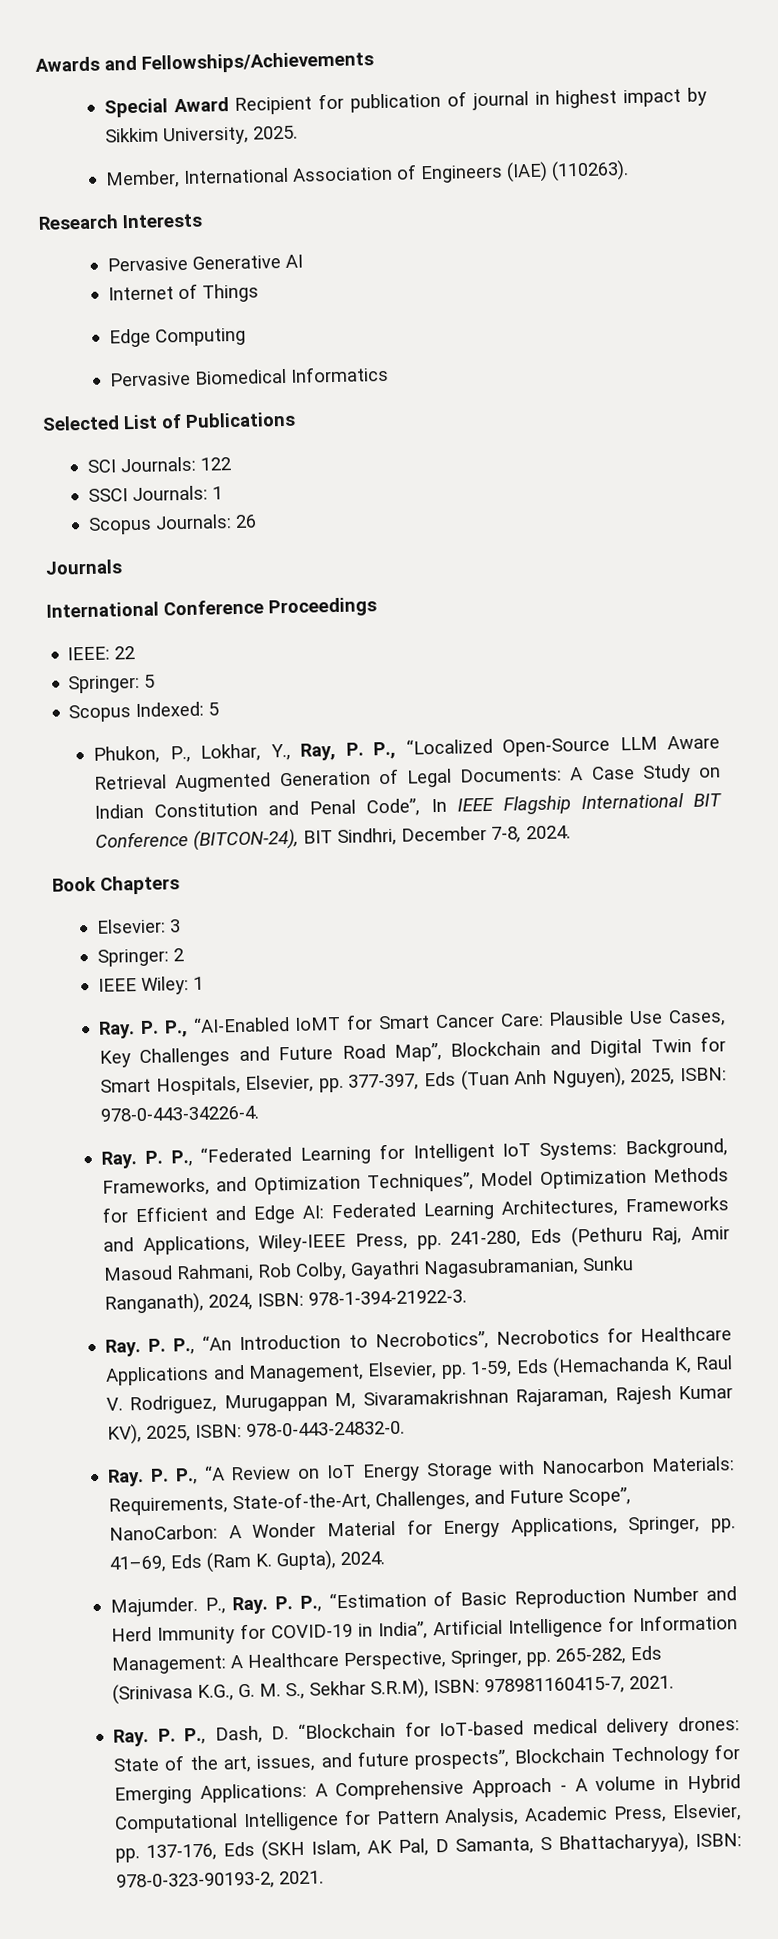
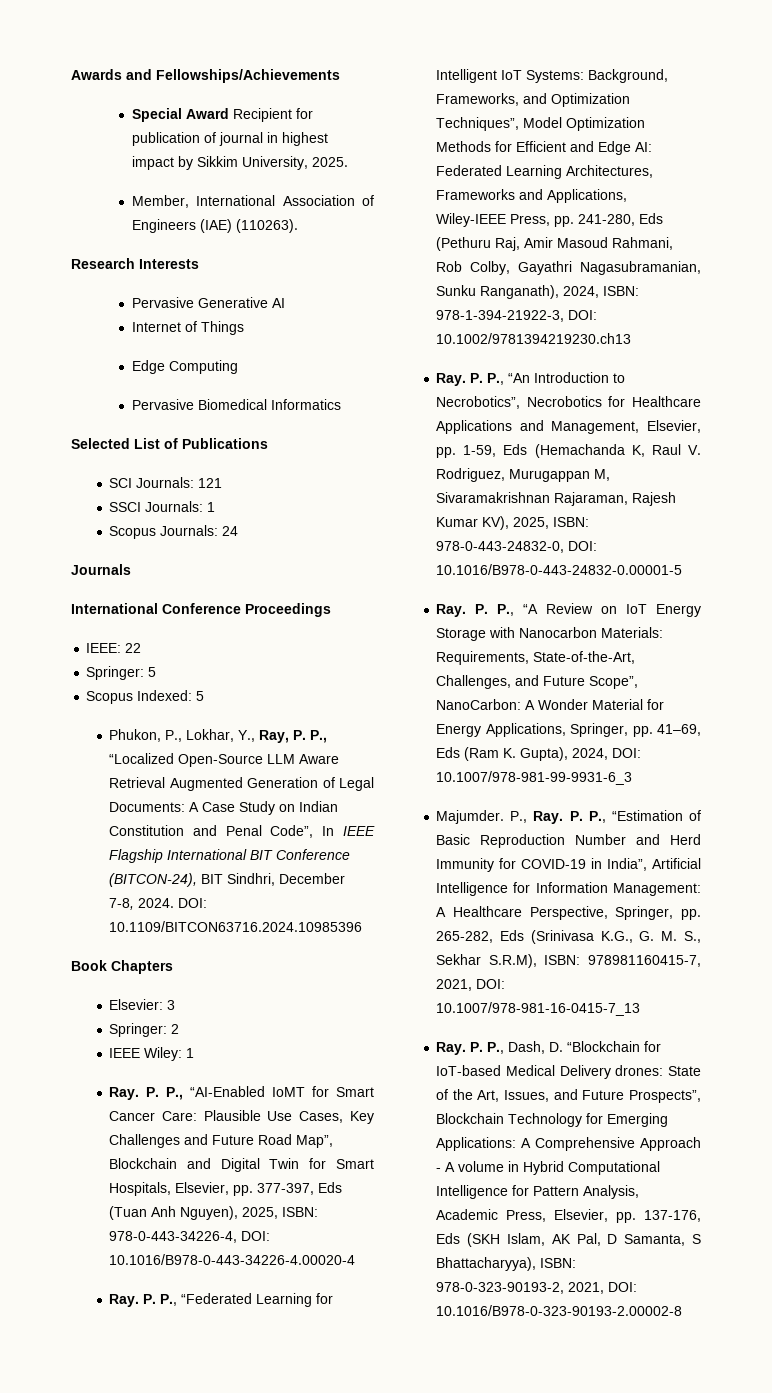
- SCI Journals: 122
+ SCI Journals: 121
- Scopus Journals: 26
+ Scopus Journals: 24
+ DOI: 10.1109/BITCON63716.2024.10985396
- Ray. P. P., “AI-Enabled IoMT for Smart Cancer Care: Plausible Use Cases, Key Challenges and Future Road Map”, Blockchain and Digital Twin for Smart Hospitals, Elsevier, pp. 377-397, Eds (Tuan Anh Nguyen), 2025, ISBN: 978-0-443-34226-4.
+ Ray. P. P., “AI-Enabled IoMT for Smart Cancer Care: Plausible Use Cases, Key Challenges and Future Road Map”, Blockchain and Digital Twin for Smart Hospitals, Elsevier, pp. 377-397, Eds (Tuan Anh Nguyen), 2025, ISBN: 978-0-443-34226-4, DOI: 10.1016/B978-0-443-34226-4.00020-4
- Ray. P. P., “Federated Learning for Intelligent IoT Systems: Background, Frameworks, and Optimization Techniques”, Model Optimization Methods for Efficient and Edge AI: Federated Learning Architectures, Frameworks and Applications, Wiley-IEEE Press, pp. 241-280, Eds (Pethuru Raj, Amir Masoud Rahmani, Rob Colby, Gayathri Nagasubramanian, Sunku Ranganath), 2024, ISBN: 978-1-394-21922-3.
+ Ray. P. P., “Federated Learning for Intelligent IoT Systems: Background, Frameworks, and Optimization Techniques”, Model Optimization Methods for Efficient and Edge AI: Federated Learning Architectures, Frameworks and Applications, Wiley-IEEE Press, pp. 241-280, Eds (Pethuru Raj, Amir Masoud Rahmani, Rob Colby, Gayathri Nagasubramanian, Sunku Ranganath), 2024, ISBN: 978-1-394-21922-3, DOI: 10.1002/9781394219230.ch13
- Ray. P. P., “An Introduction to Necrobotics”, Necrobotics for Healthcare Applications and Management, Elsevier, pp. 1-59, Eds (Hemachanda K, Raul V. Rodriguez, Murugappan M, Sivaramakrishnan Rajaraman, Rajesh Kumar KV), 2025, ISBN: 978-0-443-24832-0.
+ Ray. P. P., “An Introduction to Necrobotics”, Necrobotics for Healthcare Applications and Management, Elsevier, pp. 1-59, Eds (Hemachanda K, Raul V. Rodriguez, Murugappan M, Sivaramakrishnan Rajaraman, Rajesh Kumar KV), 2025, ISBN: 978-0-443-24832-0, DOI: 10.1016/B978-0-443-24832-0.00001-5
- Ray. P. P., “A Review on IoT Energy Storage with Nanocarbon Materials: Requirements, State-of-the-Art, Challenges, and Future Scope”, NanoCarbon: A Wonder Material for Energy Applications, Springer, pp. 41–69, Eds (Ram K. Gupta), 2024.
+ Ray. P. P., “A Review on IoT Energy Storage with Nanocarbon Materials: Requirements, State-of-the-Art, Challenges, and Future Scope”, NanoCarbon: A Wonder Material for Energy Applications, Springer, pp. 41–69, Eds (Ram K. Gupta), 2024, DOI: 10.1007/978-981-99-9931-6_3
- P., Ray. P. P., “Estimation of Basic Reproduction Number and Herd Immunity for COVID-19 in India”, Artificial Intelligence for Information Management: A Healthcare Perspective, Springer, pp. 265-282, Eds (Srinivasa K.G., G. M. S., Sekhar S.R.M), ISBN: 978981160415-7, 2021.
+ P., Ray. P. P., “Estimation of Basic Reproduction Number and Herd Immunity for COVID-19 in India”, Artificial Intelligence for Information Management: A Healthcare Perspective, Springer, pp. 265-282, Eds (Srinivasa K.G., G. M. S., Sekhar S.R.M), ISBN: 978981160415-7, 2021, DOI: 10.1007/978-981-16-0415-7_13
- Ray. P. P., Dash, D. “Blockchain for IoT-based medical delivery drones: State of the art, issues, and future prospects”, Blockchain Technology for Emerging Applications: A Comprehensive Approach - A volume in Hybrid Computational Intelligence for Pattern Analysis, Academic Press, Elsevier, pp. 137-176, Eds (SKH Islam, AK Pal, D Samanta, S Bhattacharyya), ISBN: 978-0-323-90193-2, 2021.
+ Ray. P. P., Dash, D. “Blockchain for IoT-based Medical Delivery drones: State of the Art, Issues, and Future Prospects”, Blockchain Technology for Emerging Applications: A Comprehensive Approach - A volume in Hybrid Computational Intelligence for Pattern Analysis, Academic Press, Elsevier, pp. 137-176, Eds (SKH Islam, AK Pal, D Samanta, S Bhattacharyya), ISBN: 978-0-323-90193-2, 2021, DOI: 10.1016/B978-0-323-90193-2.00002-8

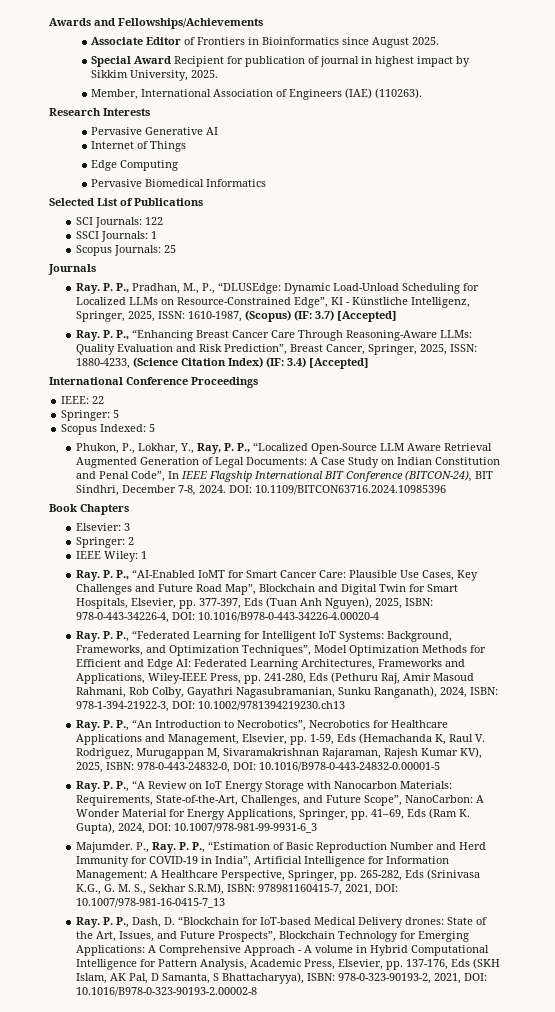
+ Associate Editor of Frontiers in Bioinformatics since August 2025.
- SCI Journals: 121
+ SCI Journals: 122
- Scopus Journals: 24
+ Scopus Journals: 25
+ Ray. P. P., Pradhan, M., P., “DLUSEdge: Dynamic Load-Unload Scheduling for Localized LLMs on Resource-Constrained Edge”, KI - Künstliche Intelligenz, Springer, 2025, ISSN: 1610-1987, (Scopus) (IF: 3.7) [Accepted]
+ Ray. P. P., “Enhancing Breast Cancer Care Through Reasoning-Aware LLMs: Quality Evaluation and Risk Prediction”, Breast Cancer, Springer, 2025, ISSN: 1880-4233, (Science Citation Index) (IF: 3.4) [Accepted]

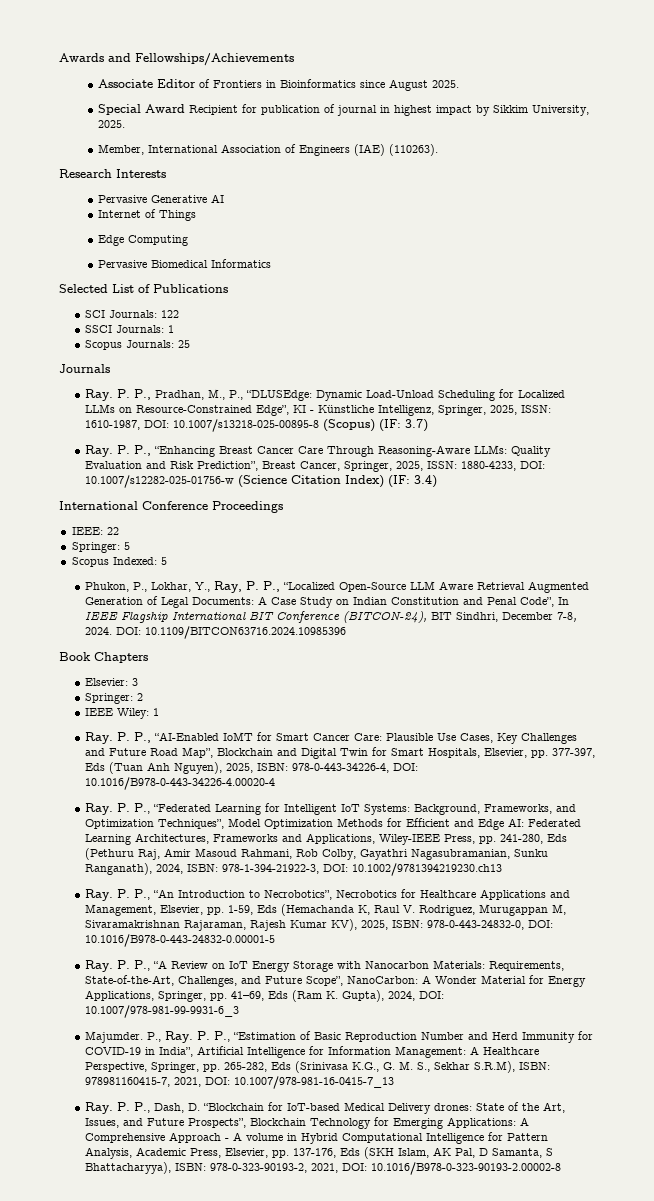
- Ray. P. P., Pradhan, M., P., “DLUSEdge: Dynamic Load-Unload Scheduling for Localized LLMs on Resource-Constrained Edge”, KI - Künstliche Intelligenz, Springer, 2025, ISSN: 1610-1987, (Scopus) (IF: 3.7) [Accepted]
+ Ray. P. P., Pradhan, M., P., “DLUSEdge: Dynamic Load-Unload Scheduling for Localized LLMs on Resource-Constrained Edge”, KI - Künstliche Intelligenz, Springer, 2025, ISSN: 1610-1987, DOI: 10.1007/s13218-025-00895-8 (Scopus) (IF: 3.7)
- Ray. P. P., “Enhancing Breast Cancer Care Through Reasoning-Aware LLMs: Quality Evaluation and Risk Prediction”, Breast Cancer, Springer, 2025, ISSN: 1880-4233, (Science Citation Index) (IF: 3.4) [Accepted]
+ Ray. P. P., “Enhancing Breast Cancer Care Through Reasoning-Aware LLMs: Quality Evaluation and Risk Prediction”, Breast Cancer, Springer, 2025, ISSN: 1880-4233, DOI: 10.1007/s12282-025-01756-w (Science Citation Index) (IF: 3.4)

